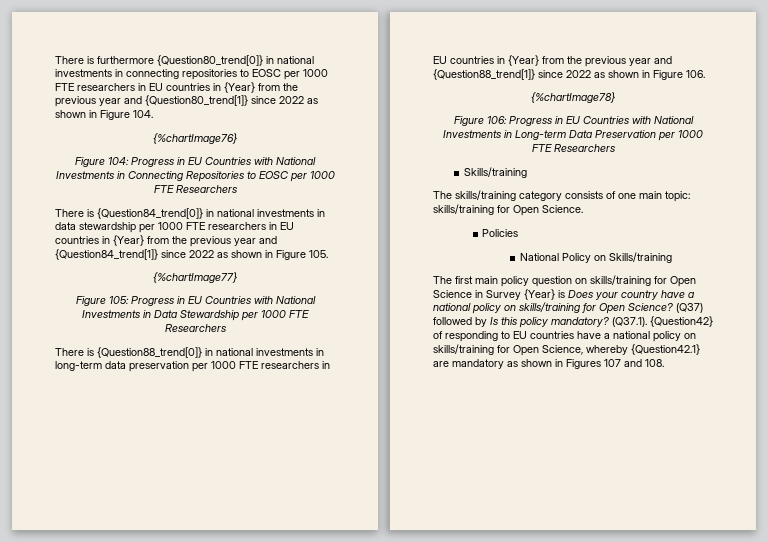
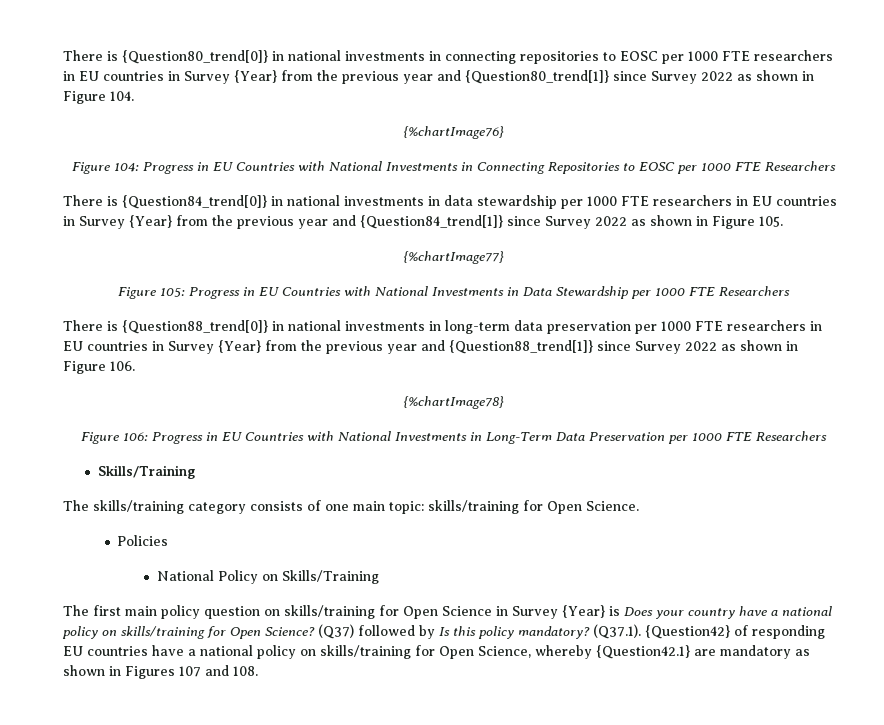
- There is furthermore {Question80_trend[0]} in national investments in connecting repositories to EOSC per 1000 FTE researchers in EU countries in {Year} from the previous year and {Question80_trend[1]} since 2022 as shown in Figure 104.
+ There is {Question80_trend[0]} in national investments in connecting repositories to EOSC per 1000 FTE researchers in EU countries in Survey {Year} from the previous year and {Question80_trend[1]} since Survey 2022 as shown in Figure 104.
- There is {Question84_trend[0]} in national investments in data stewardship per 1000 FTE researchers in EU countries in {Year} from the previous year and {Question84_trend[1]} since 2022 as shown in Figure 105.
+ There is {Question84_trend[0]} in national investments in data stewardship per 1000 FTE researchers in EU countries in Survey {Year} from the previous year and {Question84_trend[1]} since Survey 2022 as shown in Figure 105.
- There is {Question88_trend[0]} in national investments in long-term data preservation per 1000 FTE researchers in EU countries in {Year} from the previous year and {Question88_trend[1]} since 2022 as shown in Figure 106.
+ There is {Question88_trend[0]} in national investments in long-term data preservation per 1000 FTE researchers in EU countries in Survey {Year} from the previous year and {Question88_trend[1]} since Survey 2022 as shown in Figure 106.
- Figure 106: Progress in EU Countries with National Investments in Long-term Data Preservation per 1000 FTE Researchers
- Skills/training
+ Figure 106: Progress in EU Countries with National Investments in Long-Term Data Preservation per 1000 FTE Researchers
+ Skills/Training
- National Policy on Skills/training
+ National Policy on Skills/Training
- (Q37.1). {Question42} of responding to EU countries have a national policy on skills/training for Open Science, whereby {Question42.1} are mandatory as shown in Figures 107 and 108.
+ (Q37.1). {Question42} of responding EU countries have a national policy on skills/training for Open Science, whereby {Question42.1} are mandatory as shown in Figures 107 and 108.

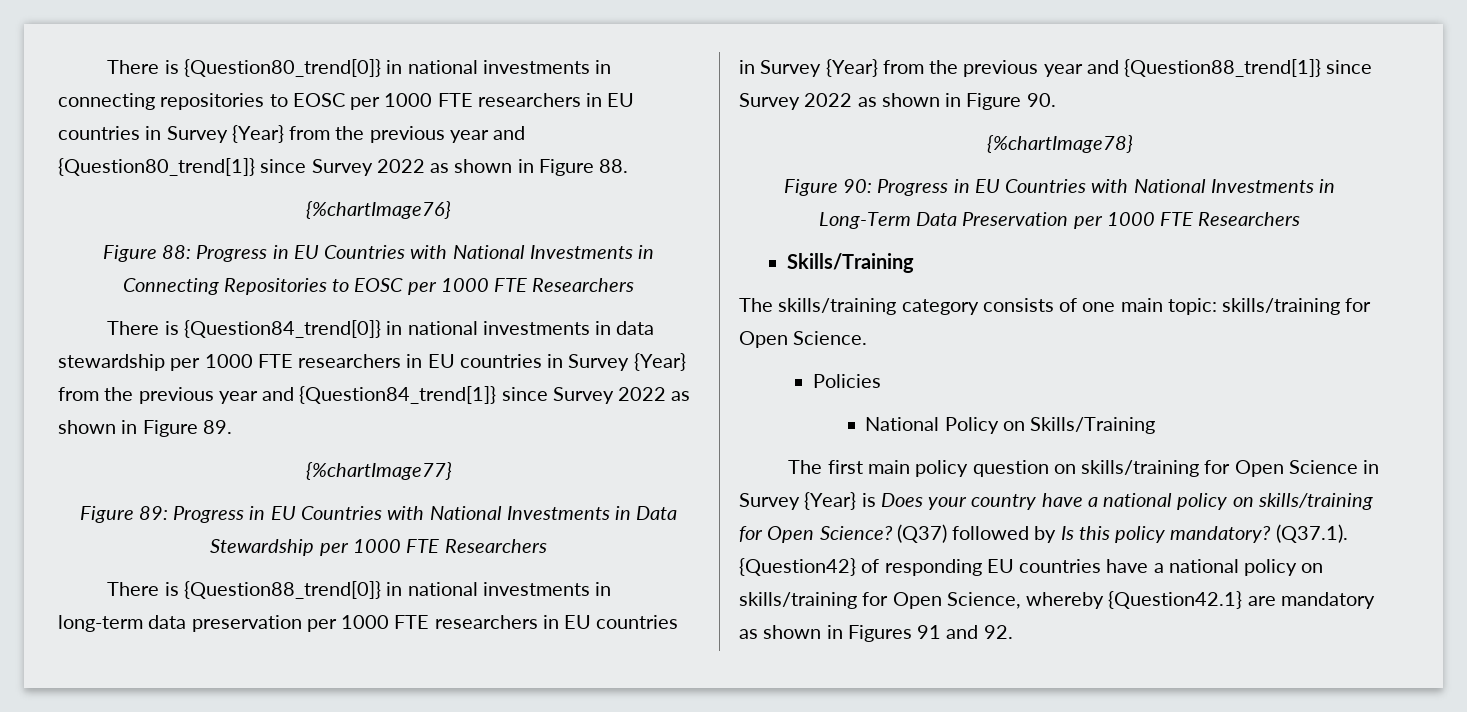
- There is {Question80_trend[0]} in national investments in connecting repositories to EOSC per 1000 FTE researchers in EU countries in Survey {Year} from the previous year and {Question80_trend[1]} since Survey 2022 as shown in Figure 104.
+ There is {Question80_trend[0]} in national investments in connecting repositories to EOSC per 1000 FTE researchers in EU countries in Survey {Year} from the previous year and {Question80_trend[1]} since Survey 2022 as shown in Figure 88.
- Figure 104: Progress in EU Countries with National Investments in Connecting Repositories to EOSC per 1000 FTE Researchers
+ Figure 88: Progress in EU Countries with National Investments in Connecting Repositories to EOSC per 1000 FTE Researchers
- There is {Question84_trend[0]} in national investments in data stewardship per 1000 FTE researchers in EU countries in Survey {Year} from the previous year and {Question84_trend[1]} since Survey 2022 as shown in Figure 105.
+ There is {Question84_trend[0]} in national investments in data stewardship per 1000 FTE researchers in EU countries in Survey {Year} from the previous year and {Question84_trend[1]} since Survey 2022 as shown in Figure 89.
- Figure 105: Progress in EU Countries with National Investments in Data Stewardship per 1000 FTE Researchers
+ Figure 89: Progress in EU Countries with National Investments in Data Stewardship per 1000 FTE Researchers
- There is {Question88_trend[0]} in national investments in long-term data preservation per 1000 FTE researchers in EU countries in Survey {Year} from the previous year and {Question88_trend[1]} since Survey 2022 as shown in Figure 106.
+ There is {Question88_trend[0]} in national investments in long-term data preservation per 1000 FTE researchers in EU countries in Survey {Year} from the previous year and {Question88_trend[1]} since Survey 2022 as shown in Figure 90.
- Figure 106: Progress in EU Countries with National Investments in Long-Term Data Preservation per 1000 FTE Researchers
+ Figure 90: Progress in EU Countries with National Investments in Long-Term Data Preservation per 1000 FTE Researchers
- (Q37.1). {Question42} of responding EU countries have a national policy on skills/training for Open Science, whereby {Question42.1} are mandatory as shown in Figures 107 and 108.
+ (Q37.1). {Question42} of responding EU countries have a national policy on skills/training for Open Science, whereby {Question42.1} are mandatory as shown in Figures 91 and 92.

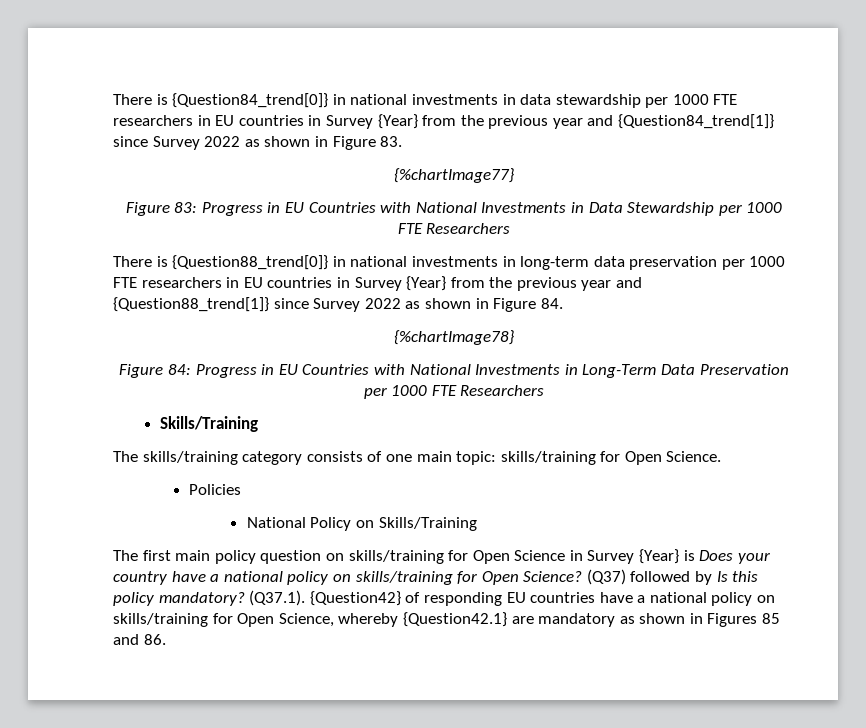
- There is {Question80_trend[0]} in national investments in connecting repositories to EOSC per 1000 FTE researchers in EU countries in Survey {Year} from the previous year and {Question80_trend[1]} since Survey 2022 as shown in Figure 88.
- {%chartImage76}
- Figure 88: Progress in EU Countries with National Investments in Connecting Repositories to EOSC per 1000 FTE Researchers
- There is {Question84_trend[0]} in national investments in data stewardship per 1000 FTE researchers in EU countries in Survey {Year} from the previous year and {Question84_trend[1]} since Survey 2022 as shown in Figure 89.
+ There is {Question84_trend[0]} in national investments in data stewardship per 1000 FTE researchers in EU countries in Survey {Year} from the previous year and {Question84_trend[1]} since Survey 2022 as shown in Figure 83.
- Figure 89: Progress in EU Countries with National Investments in Data Stewardship per 1000 FTE Researchers
+ Figure 83: Progress in EU Countries with National Investments in Data Stewardship per 1000 FTE Researchers
- There is {Question88_trend[0]} in national investments in long-term data preservation per 1000 FTE researchers in EU countries in Survey {Year} from the previous year and {Question88_trend[1]} since Survey 2022 as shown in Figure 90.
+ There is {Question88_trend[0]} in national investments in long-term data preservation per 1000 FTE researchers in EU countries in Survey {Year} from the previous year and {Question88_trend[1]} since Survey 2022 as shown in Figure 84.
- Figure 90: Progress in EU Countries with National Investments in Long-Term Data Preservation per 1000 FTE Researchers
+ Figure 84: Progress in EU Countries with National Investments in Long-Term Data Preservation per 1000 FTE Researchers
- (Q37.1). {Question42} of responding EU countries have a national policy on skills/training for Open Science, whereby {Question42.1} are mandatory as shown in Figures 91 and 92.
+ (Q37.1). {Question42} of responding EU countries have a national policy on skills/training for Open Science, whereby {Question42.1} are mandatory as shown in Figures 85 and 86.

